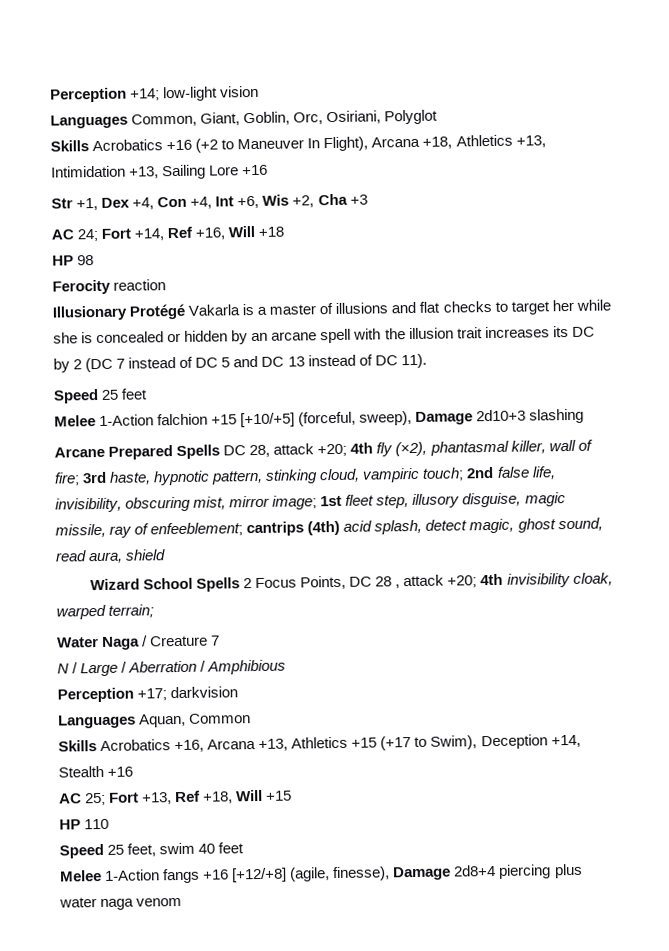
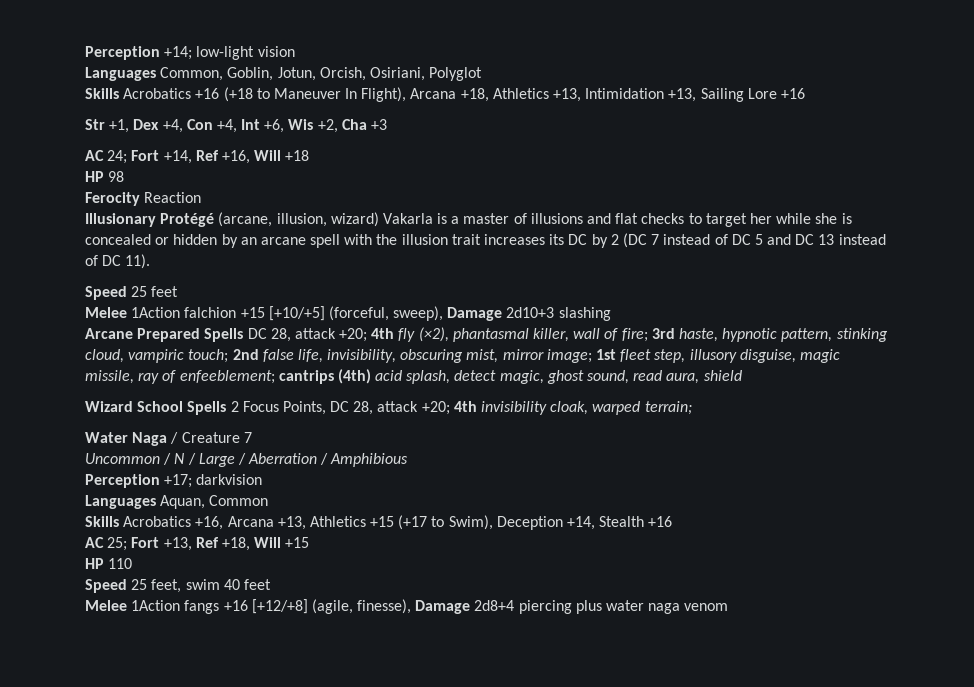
- Languages Common, Giant, Goblin, Orc, Osiriani, Polyglot
+ Languages Common, Goblin, Jotun, Orcish, Osiriani, Polyglot
- Skills Acrobatics +16 (+2 to Maneuver In Flight), Arcana +18, Athletics +13, Intimidation +13, Sailing Lore +16
+ Skills Acrobatics +16 (+18 to Maneuver In Flight), Arcana +18, Athletics +13, Intimidation +13, Sailing Lore +16
- Ferocity reaction
+ Ferocity Reaction
- Illusionary Protégé Vakarla is a master of illusions and flat checks to target her while she is concealed or hidden by an arcane spell with the illusion trait increases its DC by 2 (DC 7 instead of DC 5 and DC 13 instead of DC 11).
+ Illusionary Protégé (arcane, illusion, wizard) Vakarla is a master of illusions and flat checks to target her while she is concealed or hidden by an arcane spell with the illusion trait increases its DC by 2 (DC 7 instead of DC 5 and DC 13 instead of DC 11).
- Melee 1-Action falchion +15 [+10/+5] (forceful, sweep), Damage 2d10+3 slashing
+ Melee 1Action falchion +15 [+10/+5] (forceful, sweep), Damage 2d10+3 slashing
- Wizard School Spells 2 Focus Points, DC 28 , attack +20; 4th invisibility cloak, warped terrain;
+ Wizard School Spells 2 Focus Points, DC 28, attack +20; 4th invisibility cloak, warped terrain;
- N / Large / Aberration / Amphibious
+ Uncommon / N / Large / Aberration / Amphibious
- Melee 1-Action fangs +16 [+12/+8] (agile, finesse), Damage 2d8+4 piercing plus water naga venom
+ Melee 1Action fangs +16 [+12/+8] (agile, finesse), Damage 2d8+4 piercing plus water naga venom

